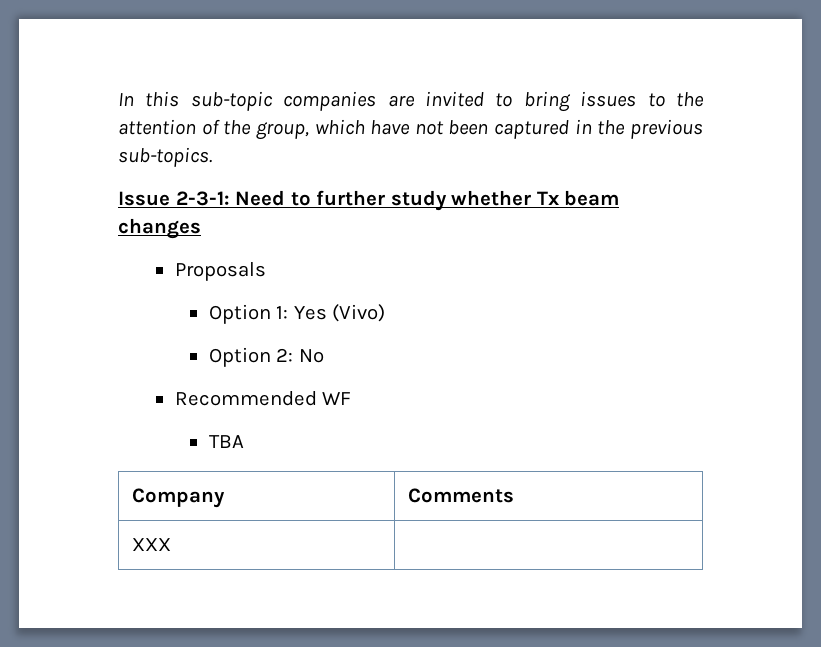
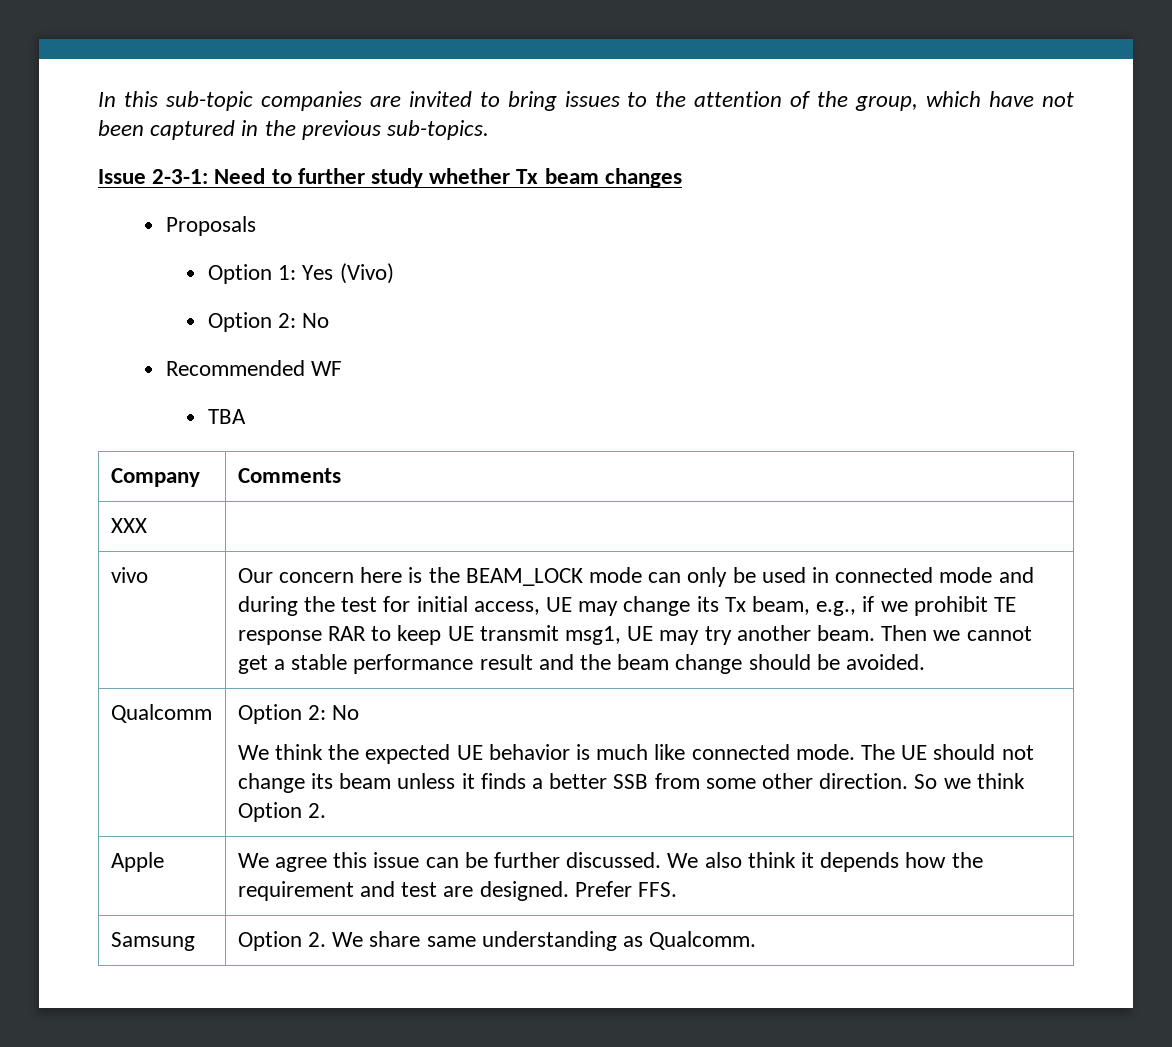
+ vivo | Our concern here is the BEAM_LOCK mode can only be used in connected mode and during the test for initial access, UE may change its Tx beam, e.g., if we prohibit TE response RAR to keep UE transmit msg1, UE may try another beam. Then we cannot get a stable performance result and the beam change should be avoided.
+ Qualcomm | Option 2: No
+ We think the expected UE behavior is much like connected mode. The UE should not change its beam unless it finds a better SSB from some other direction. So we think Option 2.
+ Apple | We agree this issue can be further discussed. We also think it depends how the requirement and test are designed. Prefer FFS.
+ Samsung | Option 2. We share same understanding as Qualcomm.

